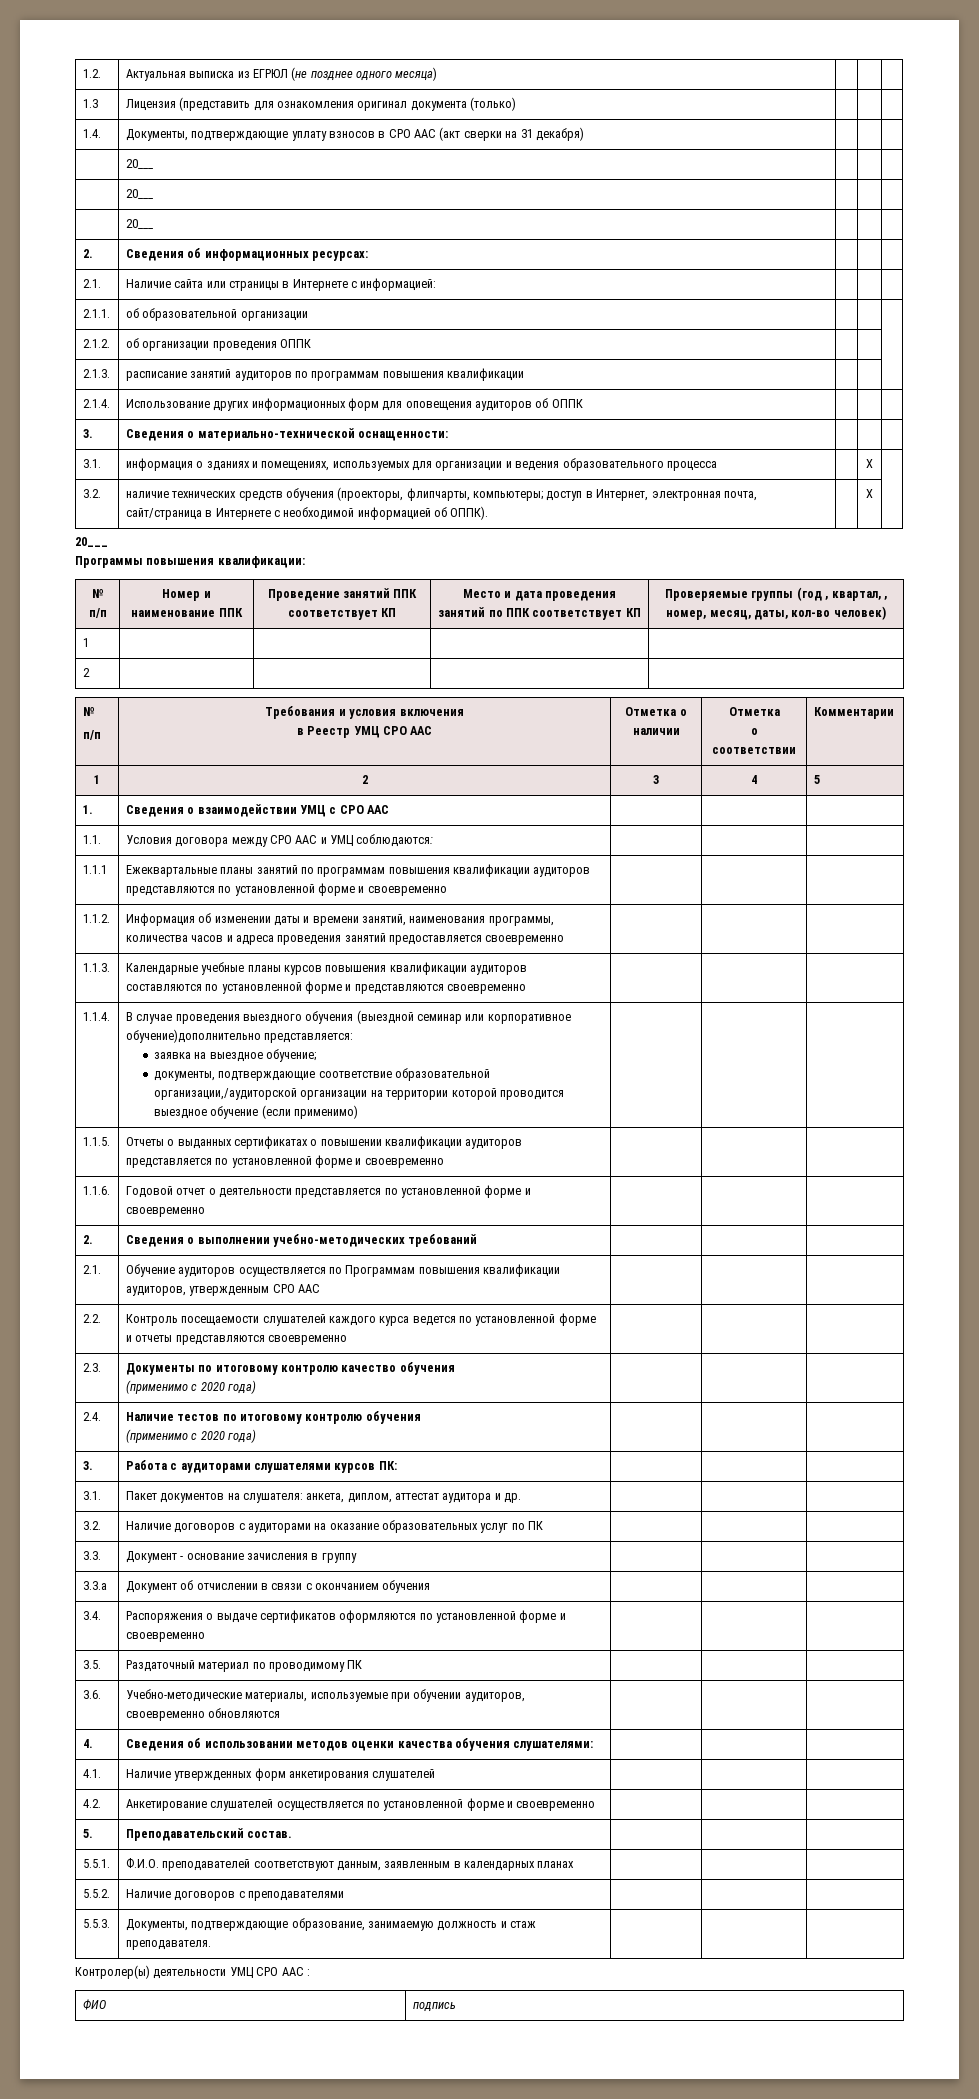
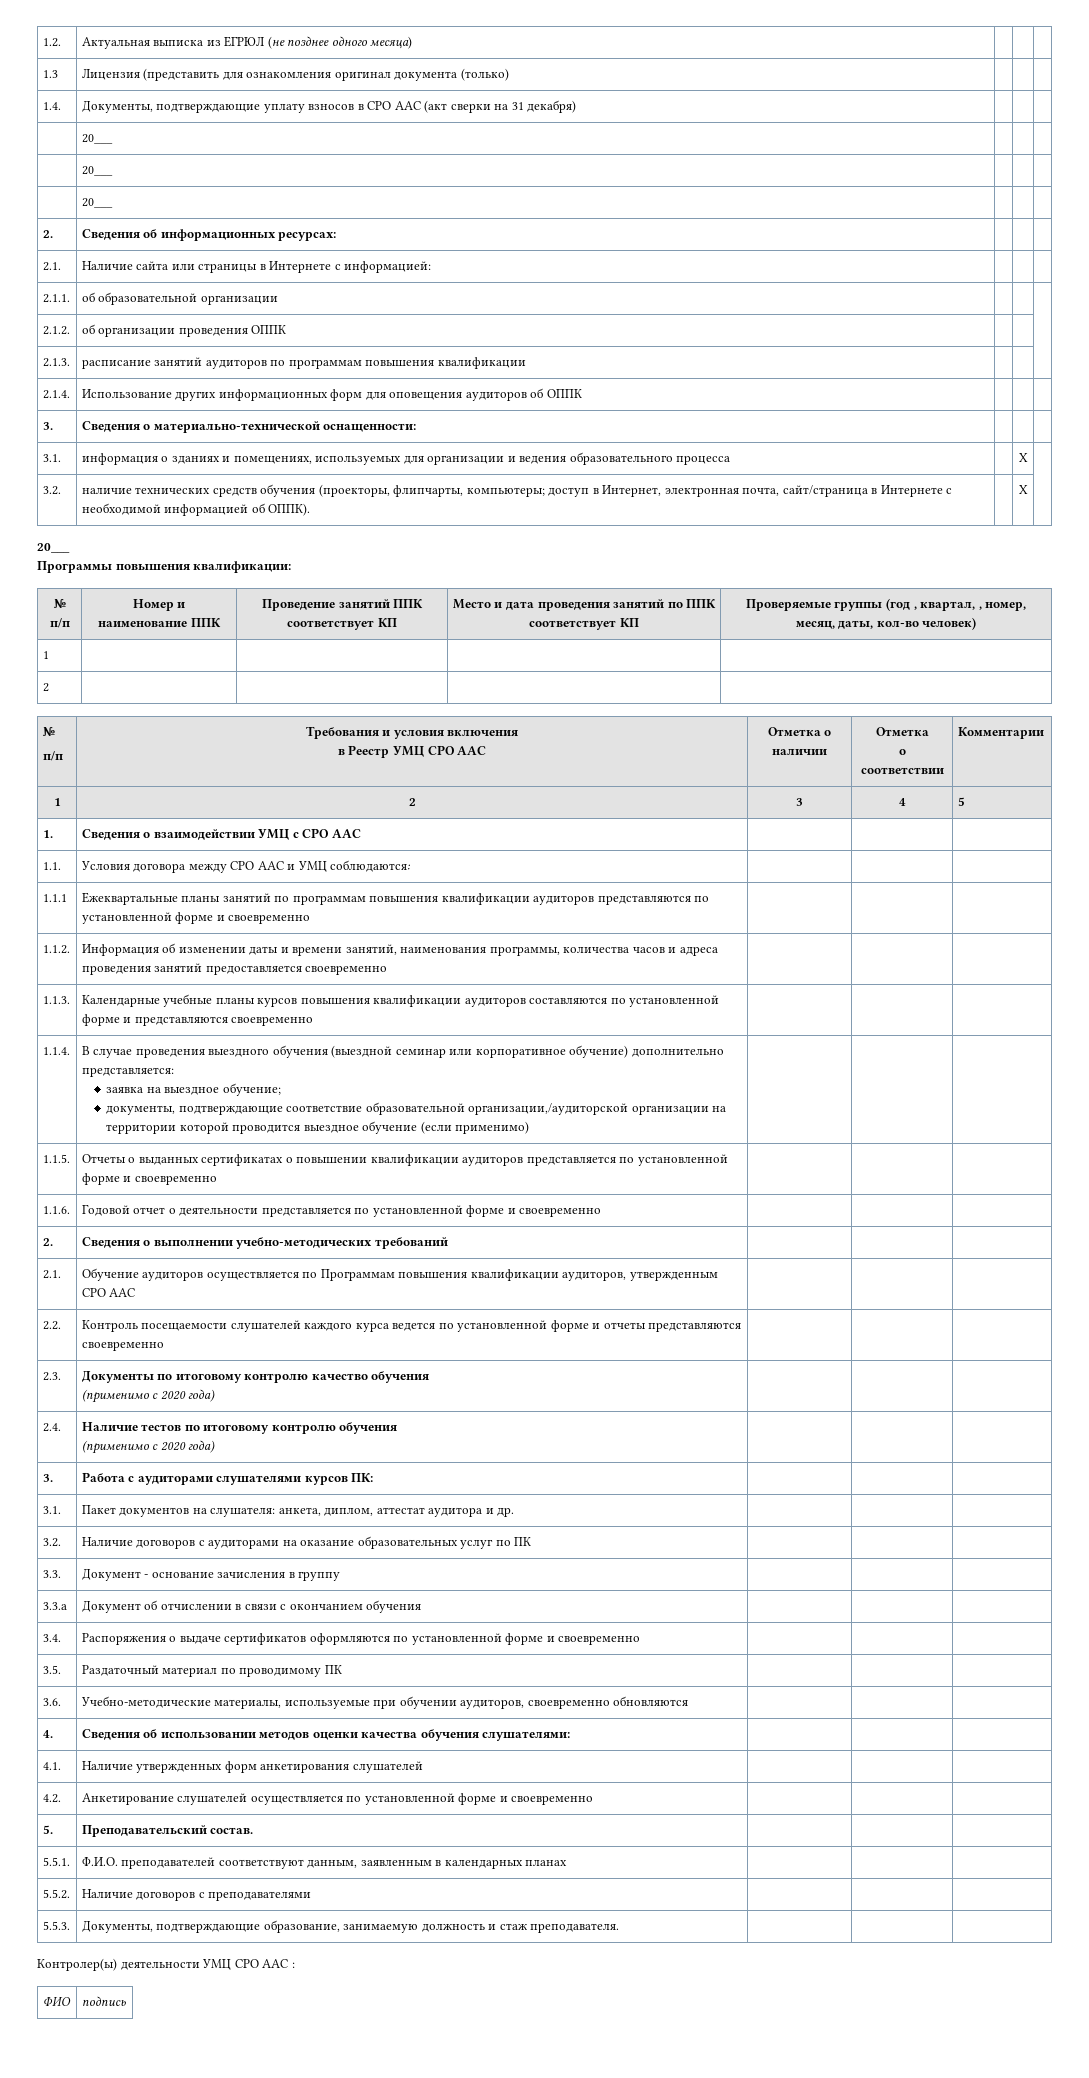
- 1.1.4. | В случае проведения выездного обучения (выездной семинар или корпоративное обучение)дополнительно представляется:
+ 1.1.4. | В случае проведения выездного обучения (выездной семинар или корпоративное обучение) дополнительно представляется:

